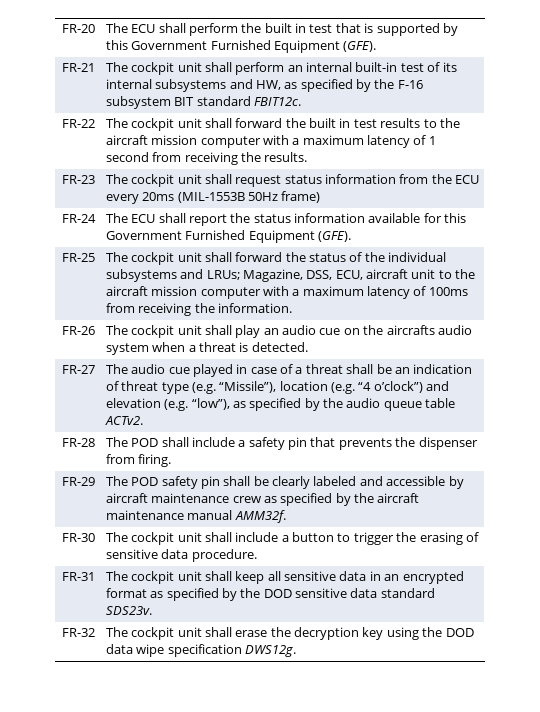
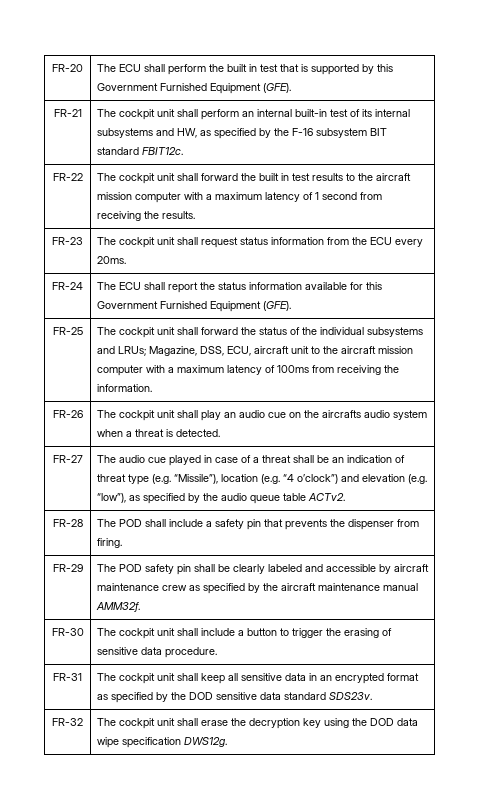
- FR-23 | The cockpit unit shall request status information from the ECU every 20ms (MIL-1553B 50Hz frame)
+ FR-23 | The cockpit unit shall request status information from the ECU every 20ms.

